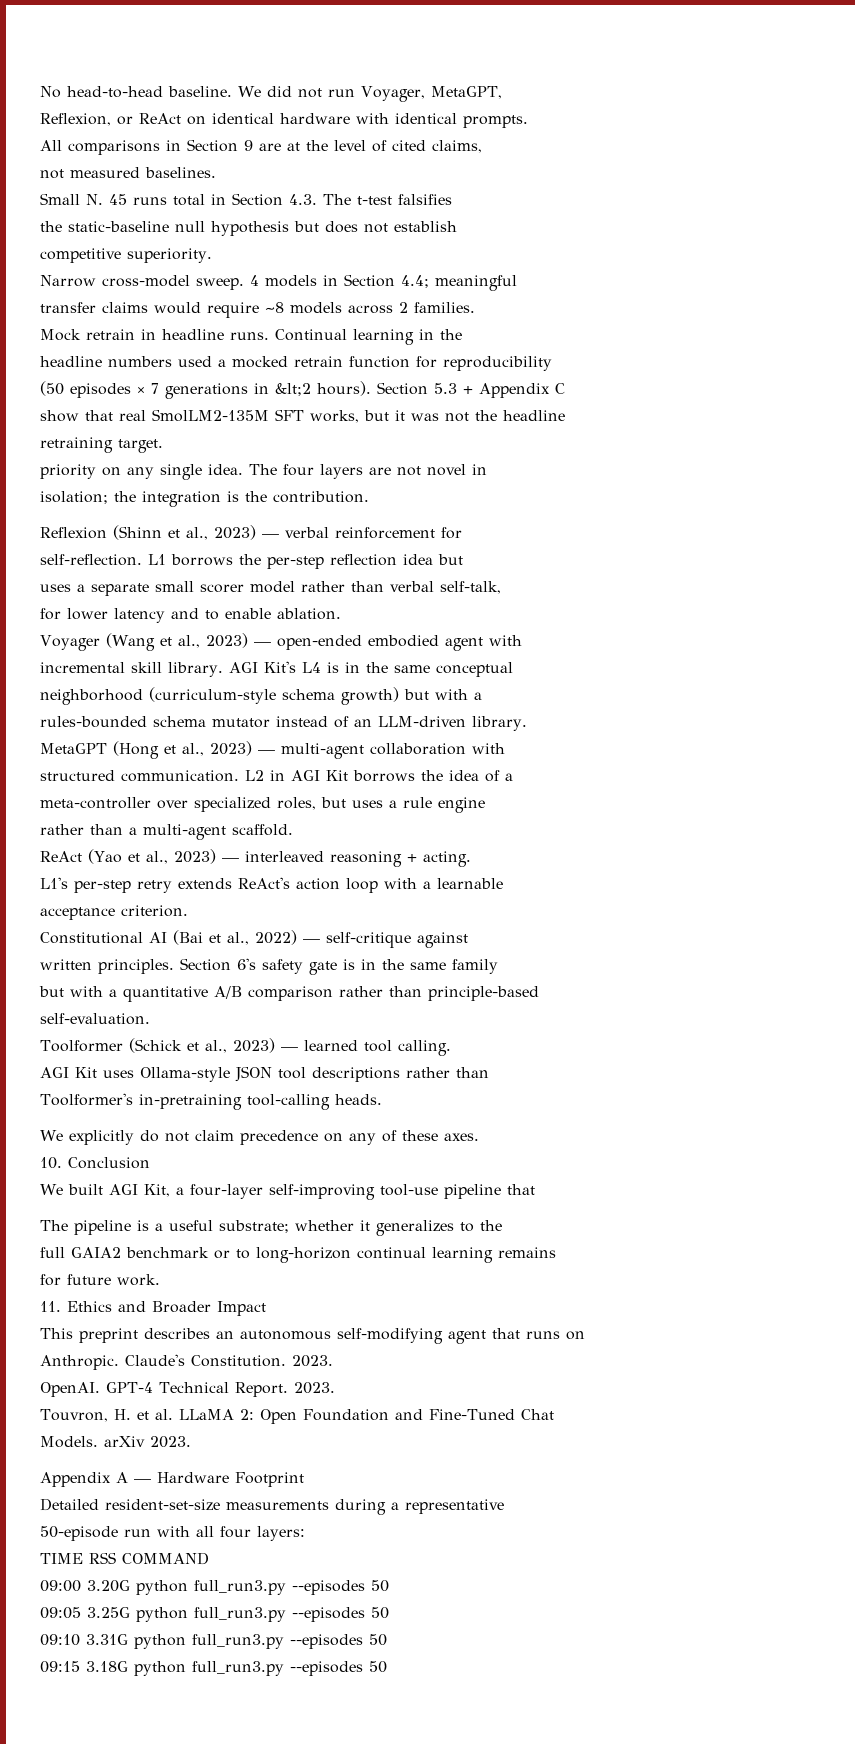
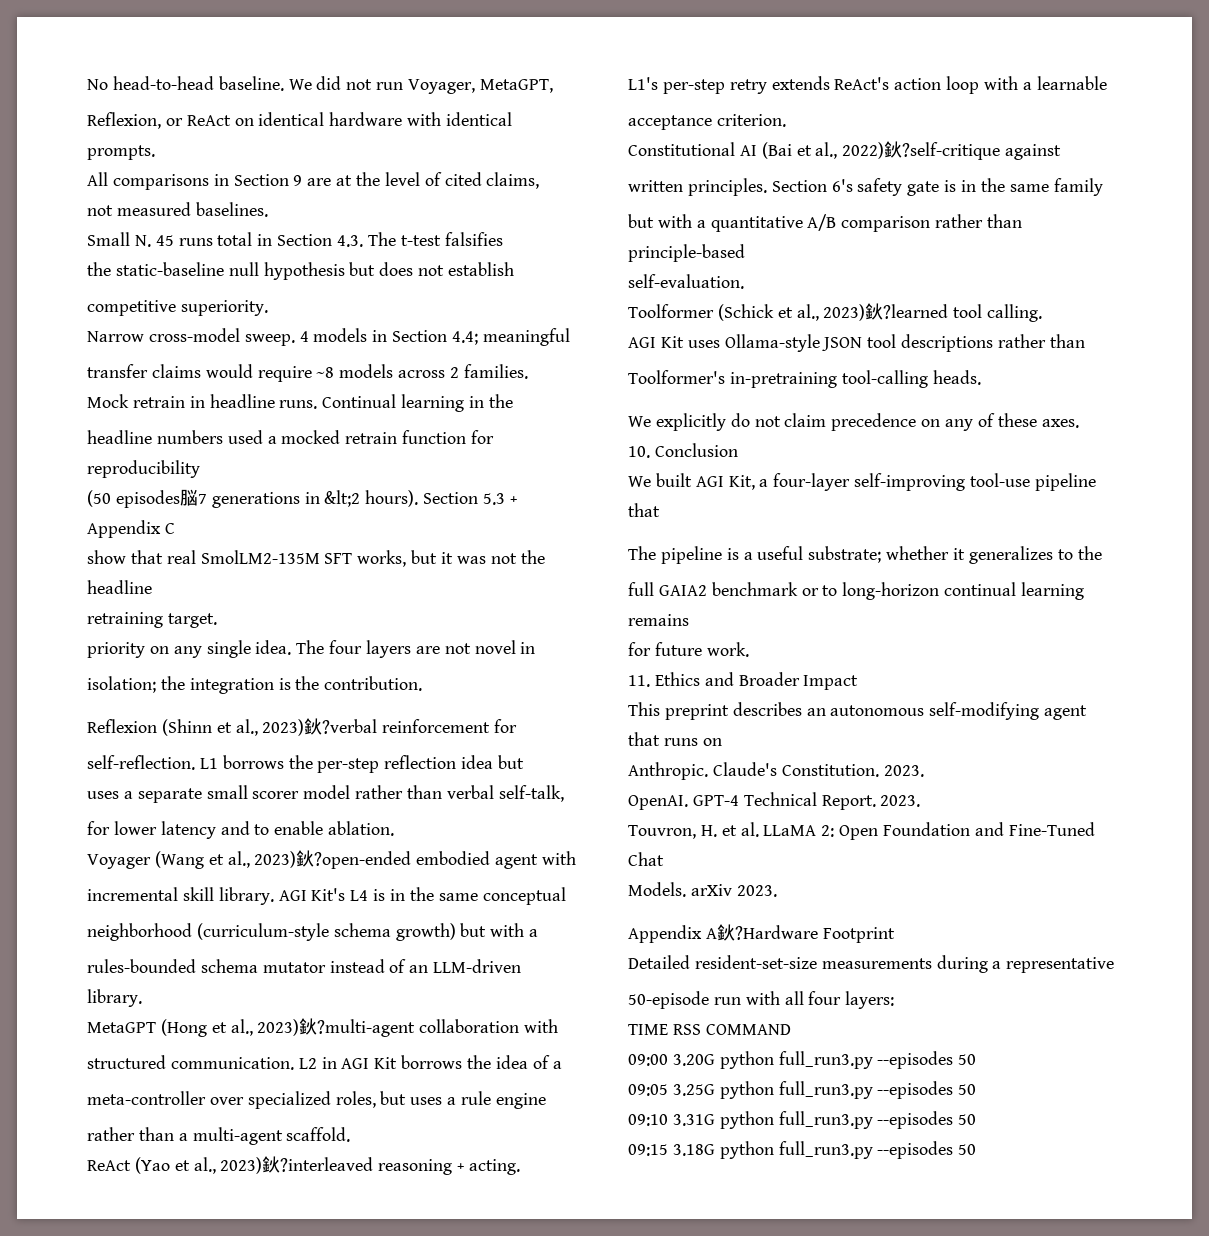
- (50 episodes × 7 generations in &lt;2 hours).
+ (50 episodes脳7 generations in &lt;2 hours).
- Reflexion (Shinn et al., 2023) — verbal reinforcement for
+ Reflexion (Shinn et al., 2023)鈥?verbal reinforcement for
- Voyager (Wang et al., 2023) — open-ended embodied agent with
+ Voyager (Wang et al., 2023)鈥?open-ended embodied agent with
- MetaGPT (Hong et al., 2023) — multi-agent collaboration with
+ MetaGPT (Hong et al., 2023)鈥?multi-agent collaboration with
- ReAct (Yao et al., 2023) — interleaved reasoning + acting.
+ ReAct (Yao et al., 2023)鈥?interleaved reasoning + acting.
- Constitutional AI (Bai et al., 2022) — self-critique against
+ Constitutional AI (Bai et al., 2022)鈥?self-critique against
- Toolformer (Schick et al., 2023) — learned tool calling.
+ Toolformer (Schick et al., 2023)鈥?learned tool calling.
- Appendix A — Hardware Footprint
+ Appendix A鈥?Hardware Footprint

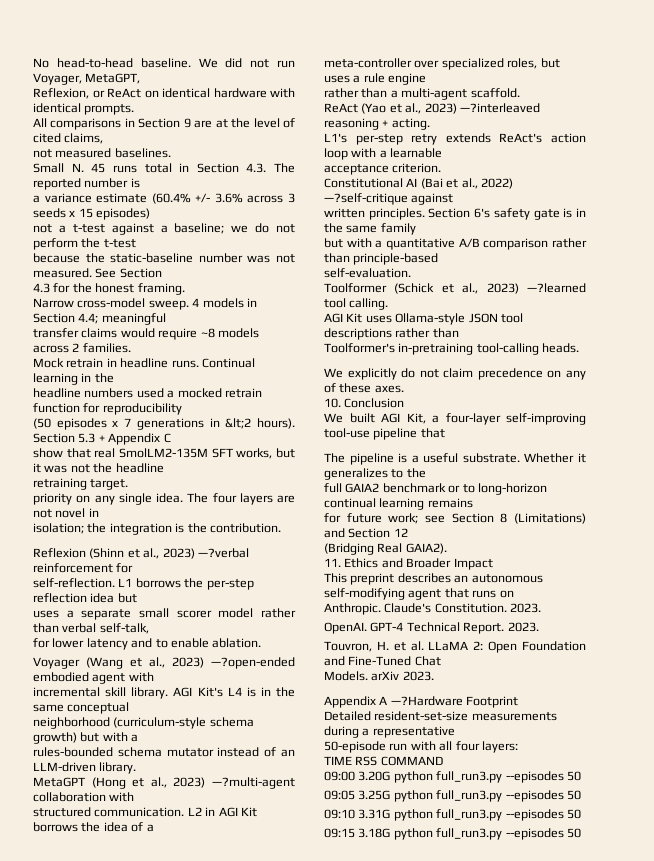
- Small N. 45 runs total in Section 4.3. The t-test falsifies
- the static-baseline null hypothesis but does not establish
- competitive superiority.
+ Small N. 45 runs total in Section 4.3. The reported number is
+ a variance estimate (60.4% +/- 3.6% across 3 seeds x 15 episodes)
+ not a t-test against a baseline; we do not perform the t-test
+ because the static-baseline number was not measured. See Section
+ 4.3 for the honest framing.
- (50 episodes脳7 generations in &lt;2 hours).
+ (50 episodes x 7 generations in &lt;2 hours).
- Reflexion (Shinn et al., 2023)鈥?verbal reinforcement for
+ Reflexion (Shinn et al., 2023) —?verbal reinforcement for
- Voyager (Wang et al., 2023)鈥?open-ended embodied agent with
+ Voyager (Wang et al., 2023) —?open-ended embodied agent with
- MetaGPT (Hong et al., 2023)鈥?multi-agent collaboration with
+ MetaGPT (Hong et al., 2023) —?multi-agent collaboration with
- ReAct (Yao et al., 2023)鈥?interleaved reasoning + acting.
+ ReAct (Yao et al., 2023) —?interleaved reasoning + acting.
- Constitutional AI (Bai et al., 2022)鈥?self-critique against
+ Constitutional AI (Bai et al., 2022) —?self-critique against
- Toolformer (Schick et al., 2023)鈥?learned tool calling.
+ Toolformer (Schick et al., 2023) —?learned tool calling.
- The pipeline is a useful substrate; whether it generalizes to the
+ The pipeline is a useful substrate. Whether it generalizes to the
- for future work.
+ for future work; see Section 8 (Limitations) and Section 12
+ (Bridging Real GAIA2).
- Appendix A鈥?Hardware Footprint
+ Appendix A —?Hardware Footprint

